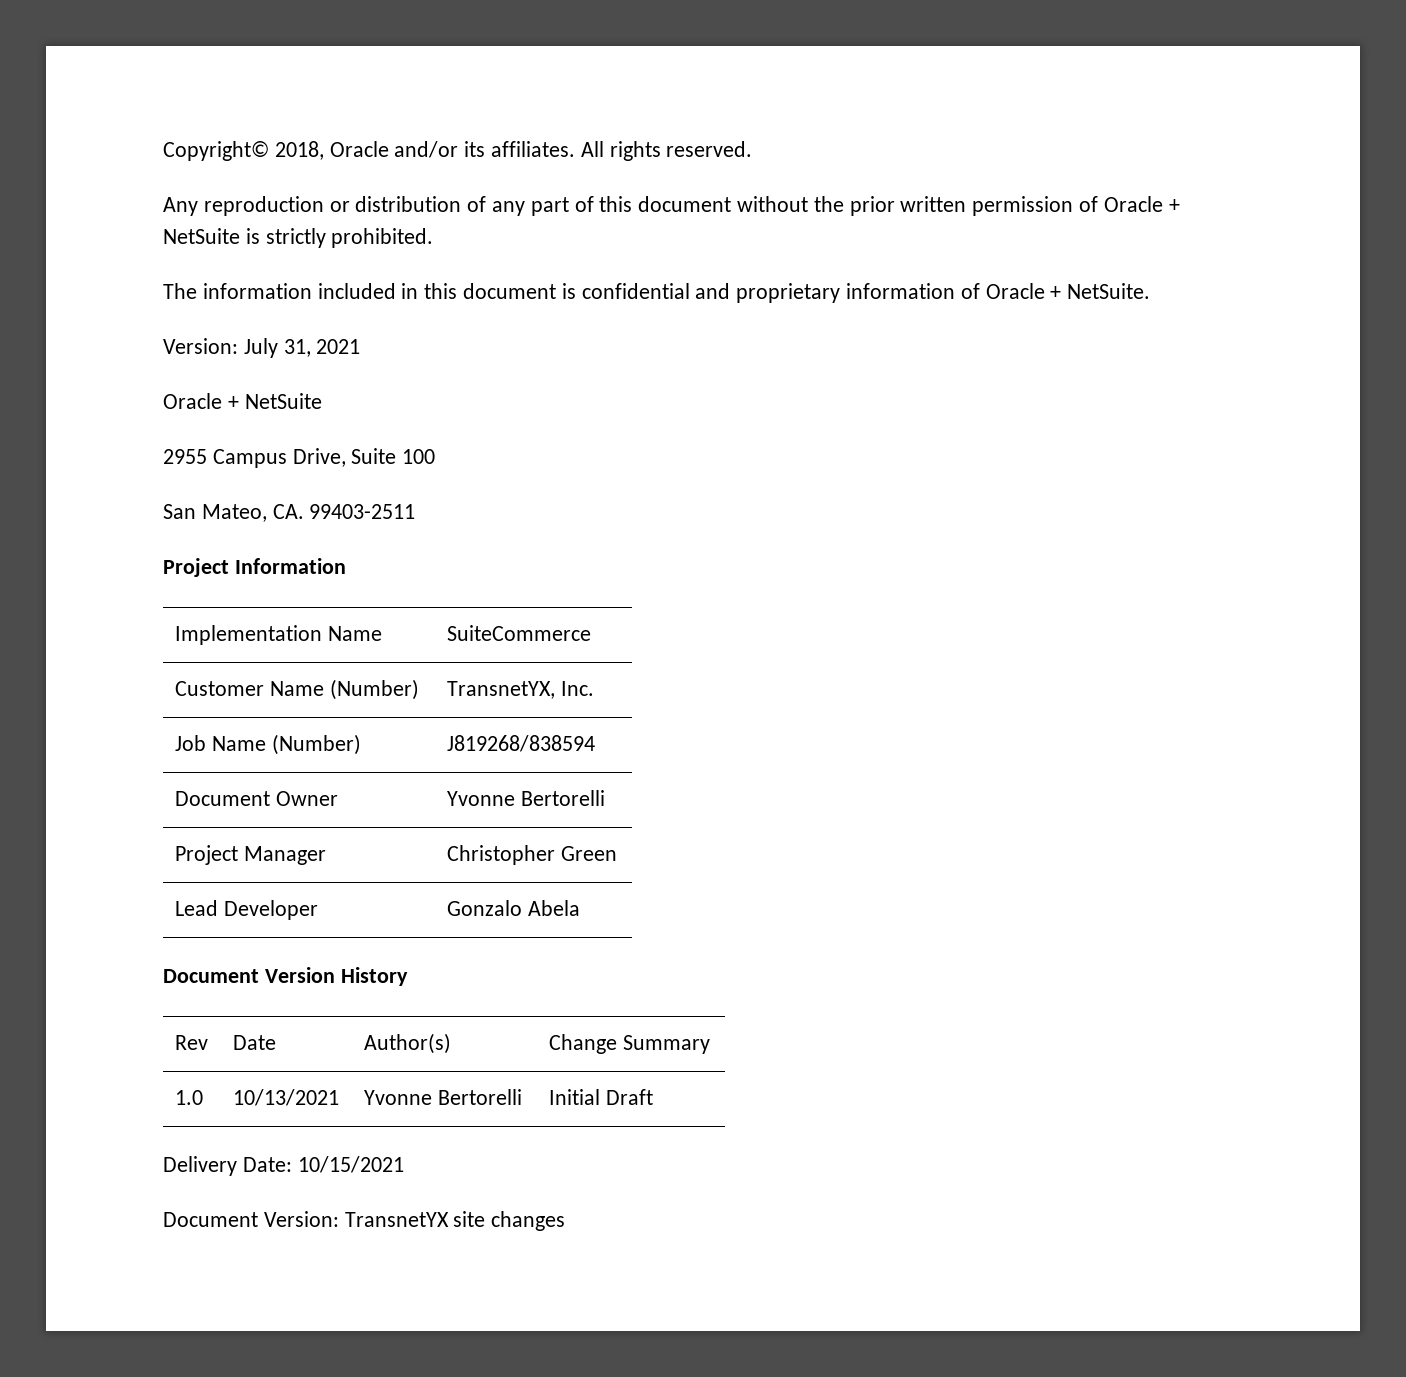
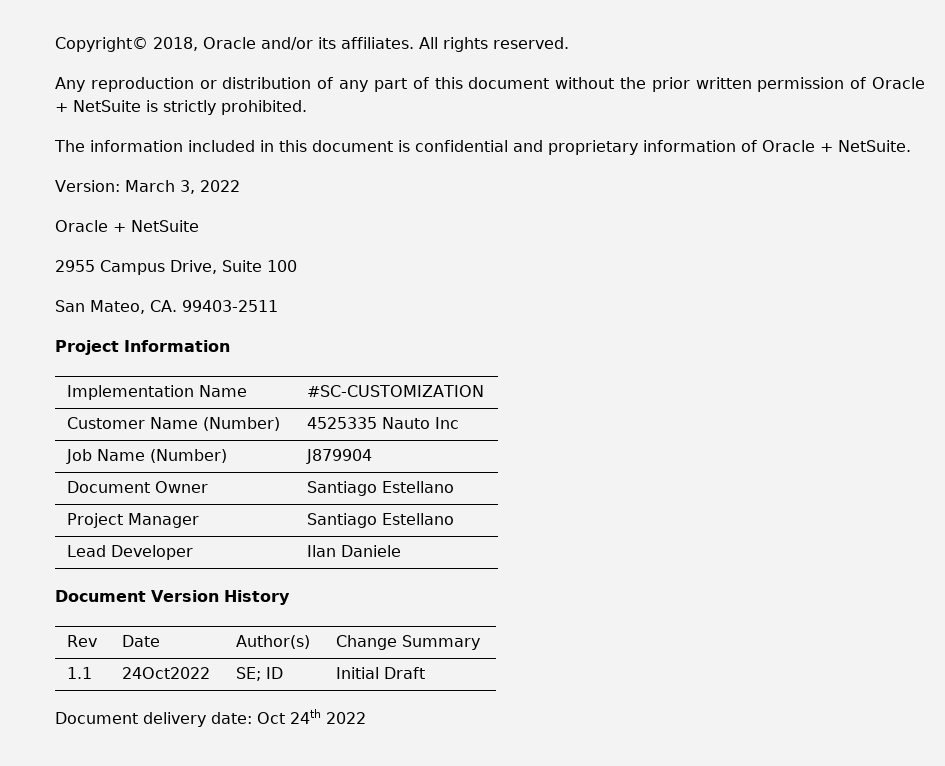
- Version: July 31, 2021
+ Version: March 3, 2022
- Implementation Name | SuiteCommerce
+ Implementation Name | #SC-CUSTOMIZATION
- Customer Name (Number) | TransnetYX, Inc.
+ Customer Name (Number) | 4525335 Nauto Inc
- Job Name (Number) | J819268/838594
+ Job Name (Number) | J879904
- Document Owner | Yvonne Bertorelli
+ Document Owner | Santiago Estellano
- Project Manager | Christopher Green
+ Project Manager | Santiago Estellano
- Lead Developer | Gonzalo Abela
+ Lead Developer | Ilan Daniele
- 1.0 | 10/13/2021 | Yvonne Bertorelli | Initial Draft
- Delivery Date: 10/15/2021
- Document Version: TransnetYX site changes
+ 1.1 | 24Oct2022 | SE; ID | Initial Draft
+ Document delivery date: Oct 24th 2022

